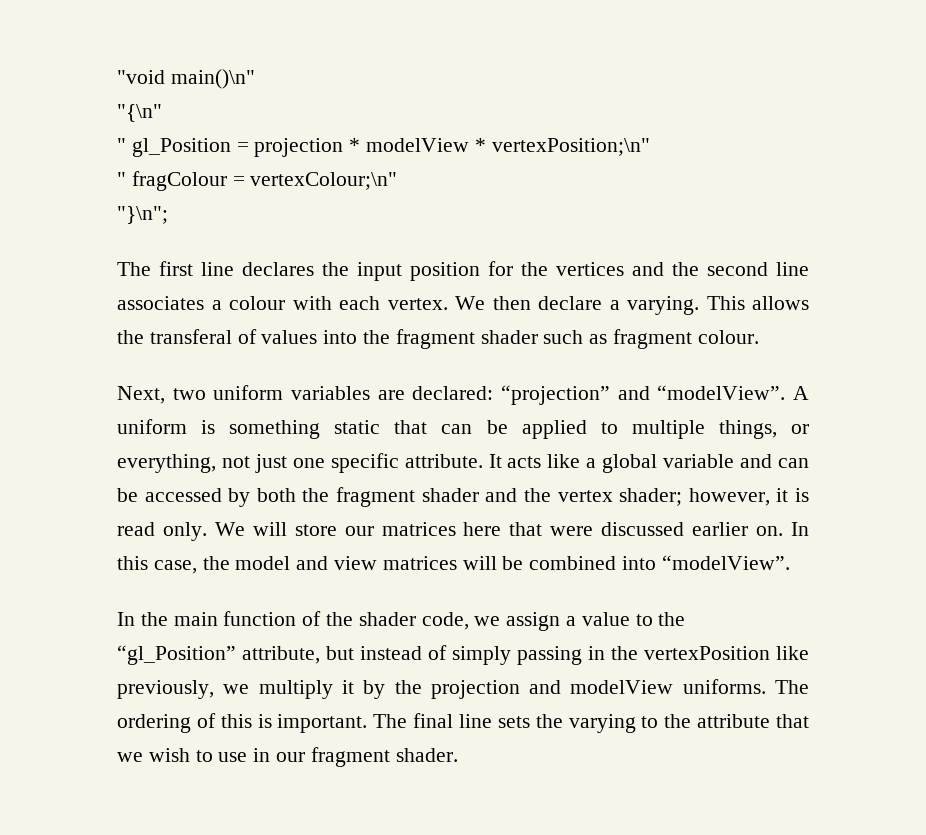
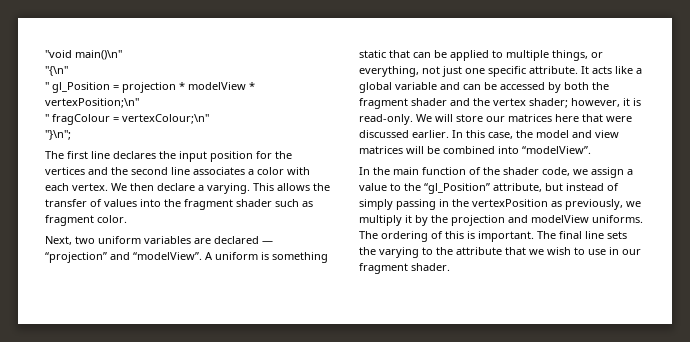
- The first line declares the input position for the vertices and the second line associates a colour with each vertex.
+ The first line declares the input position for the vertices and the second line associates a color with each vertex.
- This allows the transferal of values into the fragment shader such as fragment colour.
+ This allows the transfer of values into the fragment shader such as fragment color.
- Next, two uniform variables are declared: “projection” and “modelView”.
+ Next, two uniform variables are declared — “projection” and “modelView”.
- It acts like a global variable and can be accessed by both the fragment shader and the vertex shader; however, it is read only.
+ It acts like a global variable and can be accessed by both the fragment shader and the vertex shader; however, it is read-only.
- We will store our matrices here that were discussed earlier on.
+ We will store our matrices here that were discussed earlier.
- In the main function of the shader code, we assign a value to the “gl_Position” attribute, but instead of simply passing in the vertexPosition like previously, we multiply it by the projection and modelView uniforms.
+ In the main function of the shader code, we assign a value to the “gl_Position” attribute, but instead of simply passing in the vertexPosition as previously, we multiply it by the projection and modelView uniforms.

